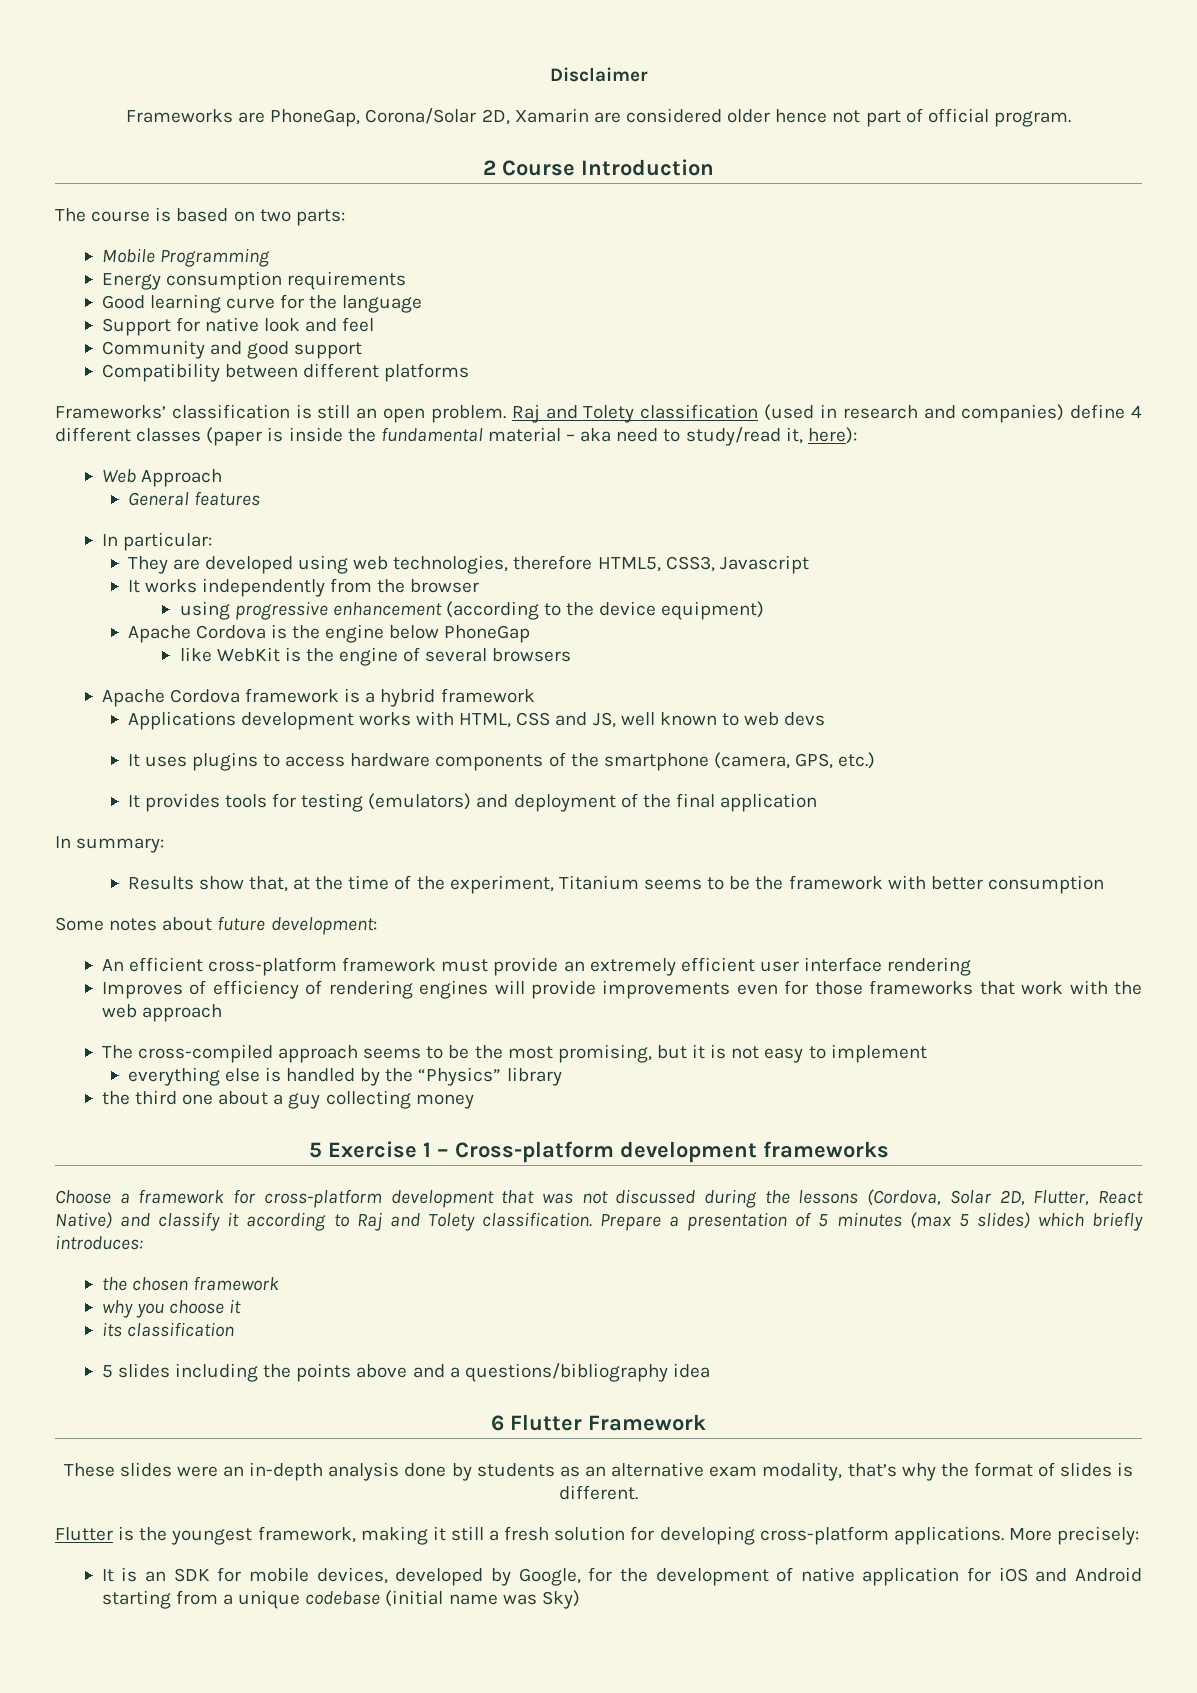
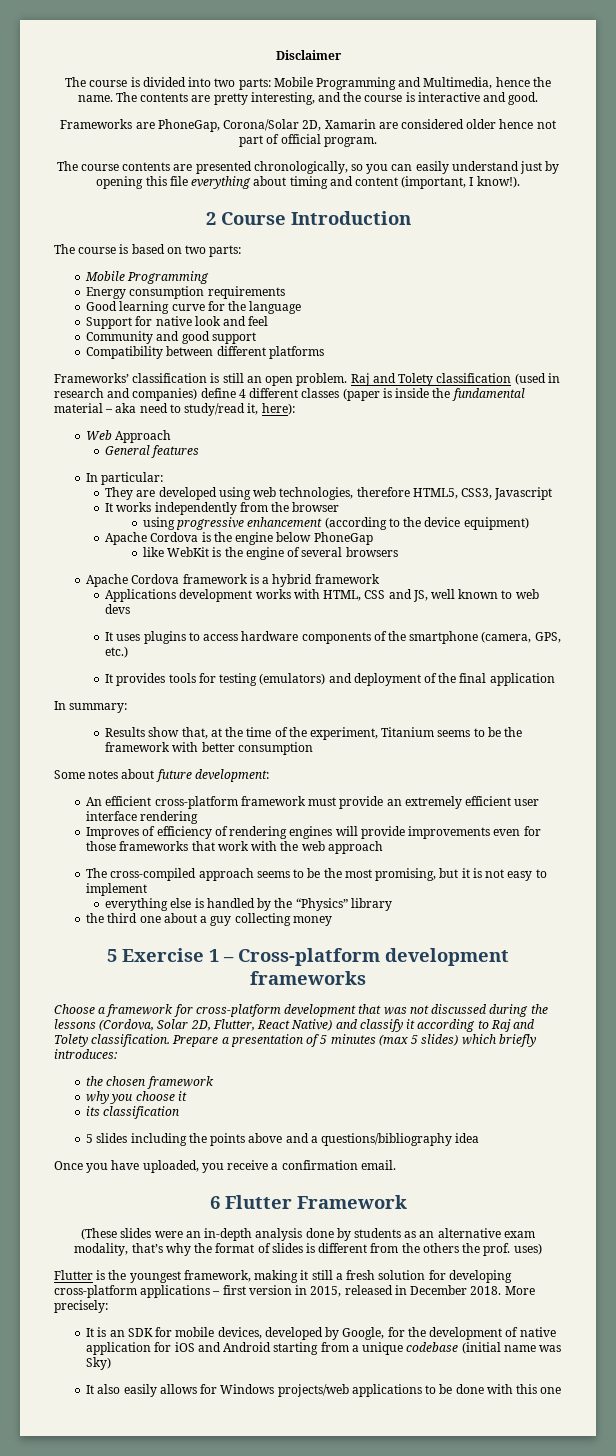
+ The course is divided into two parts: Mobile Programming and Multimedia, hence the name. The contents are pretty interesting, and the course is interactive and good.
+ The course contents are presented chronologically, so you can easily understand just by opening this file everything about timing and content (important, I know!).
+ Once you have uploaded, you receive a confirmation email.
- These slides were an in-depth analysis done by students as an alternative exam modality, that’s why the format of slides is different.
+ (These slides were an in-depth analysis done by students as an alternative exam modality, that’s why the format of slides is different from the others the prof. uses)
- Flutter is the youngest framework, making it still a fresh solution for developing cross-platform applications.
+ Flutter is the youngest framework, making it still a fresh solution for developing cross-platform applications – first version in 2015, released in December 2018.
+ It also easily allows for Windows projects/web applications to be done with this one

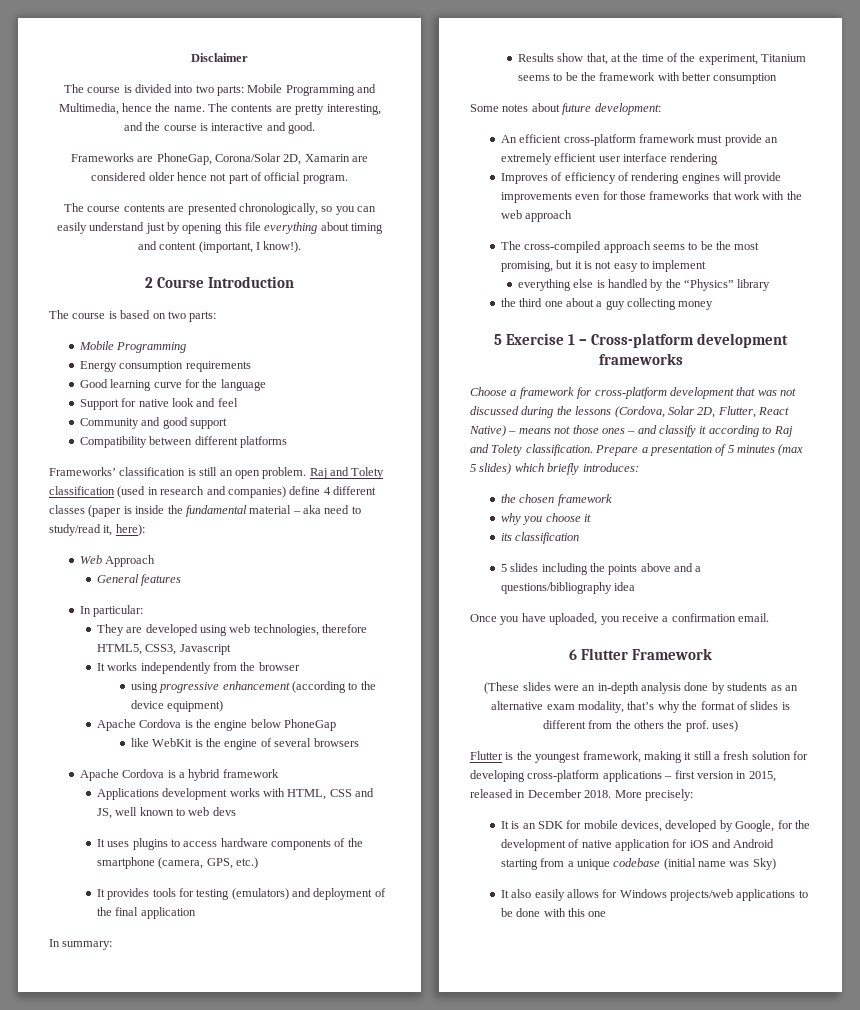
- Apache Cordova framework is a hybrid framework
+ Apache Cordova is a hybrid framework
- Choose a framework for cross-platform development that was not discussed during the lessons (Cordova, Solar 2D, Flutter, React Native) and classify it according to Raj and Tolety classification.
+ Choose a framework for cross-platform development that was not discussed during the lessons (Cordova, Solar 2D, Flutter, React Native) – means not those ones – and classify it according to Raj and Tolety classification.

